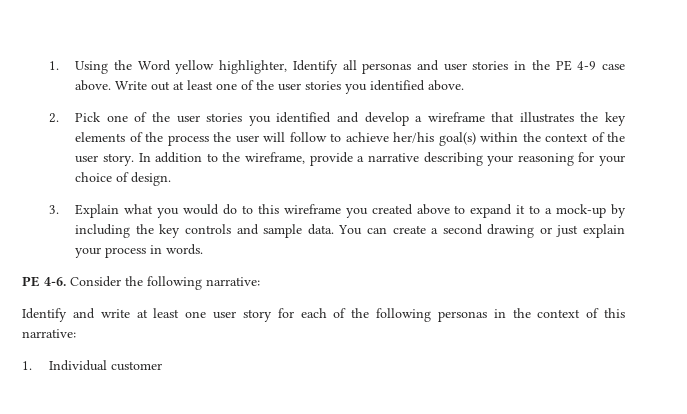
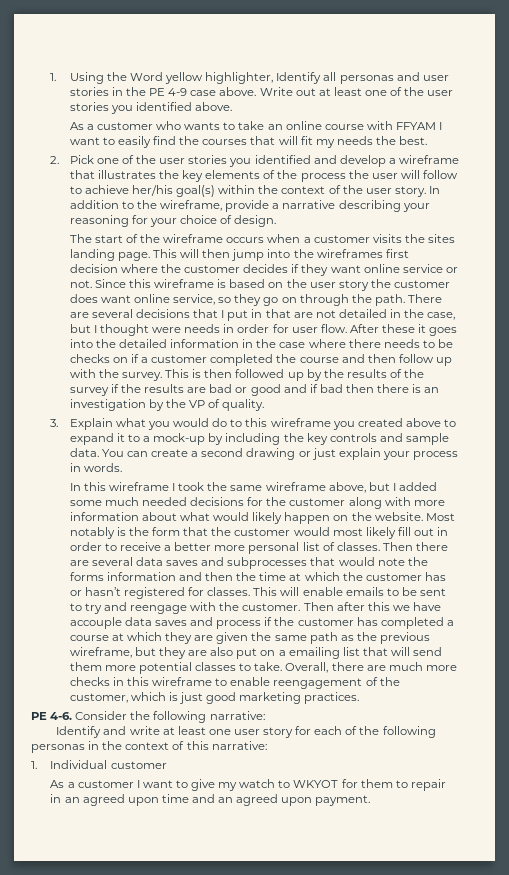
+ As a customer who wants to take an online course with FFYAM I want to easily find the courses that will fit my needs the best.
+ The start of the wireframe occurs when a customer visits the sites landing page. This will then jump into the wireframes first decision where the customer decides if they want online service or not. Since this wireframe is based on the user story the customer does want online service, so they go on through the path. There are several decisions that I put in that are not detailed in the case, but I thought were needs in order for user flow. After these it goes into the detailed information in the case where there needs to be checks on if a customer completed the course and then follow up with the survey. This is then followed up by the results of the survey if the results are bad or good and if bad then there is an investigation by the VP of quality.
+ In this wireframe I took the same wireframe above, but I added some much needed decisions for the customer along with more information about what would likely happen on the website. Most notably is the form that the customer would most likely fill out in order to receive a better more personal list of classes. Then there are several data saves and subprocesses that would note the forms information and then the time at which the customer has or hasn’t registered for classes. This will enable emails to be sent to try and reengage with the customer. Then after this we have accouple data saves and process if the customer has completed a course at which they are given the same path as the previous wireframe, but they are also put on a emailing list that will send them more potential classes to take. Overall, there are much more checks in this wireframe to enable reengagement of the customer, which is just good marketing practices.
+ As a customer I want to give my watch to WKYOT for them to repair in an agreed upon time and an agreed upon payment.

